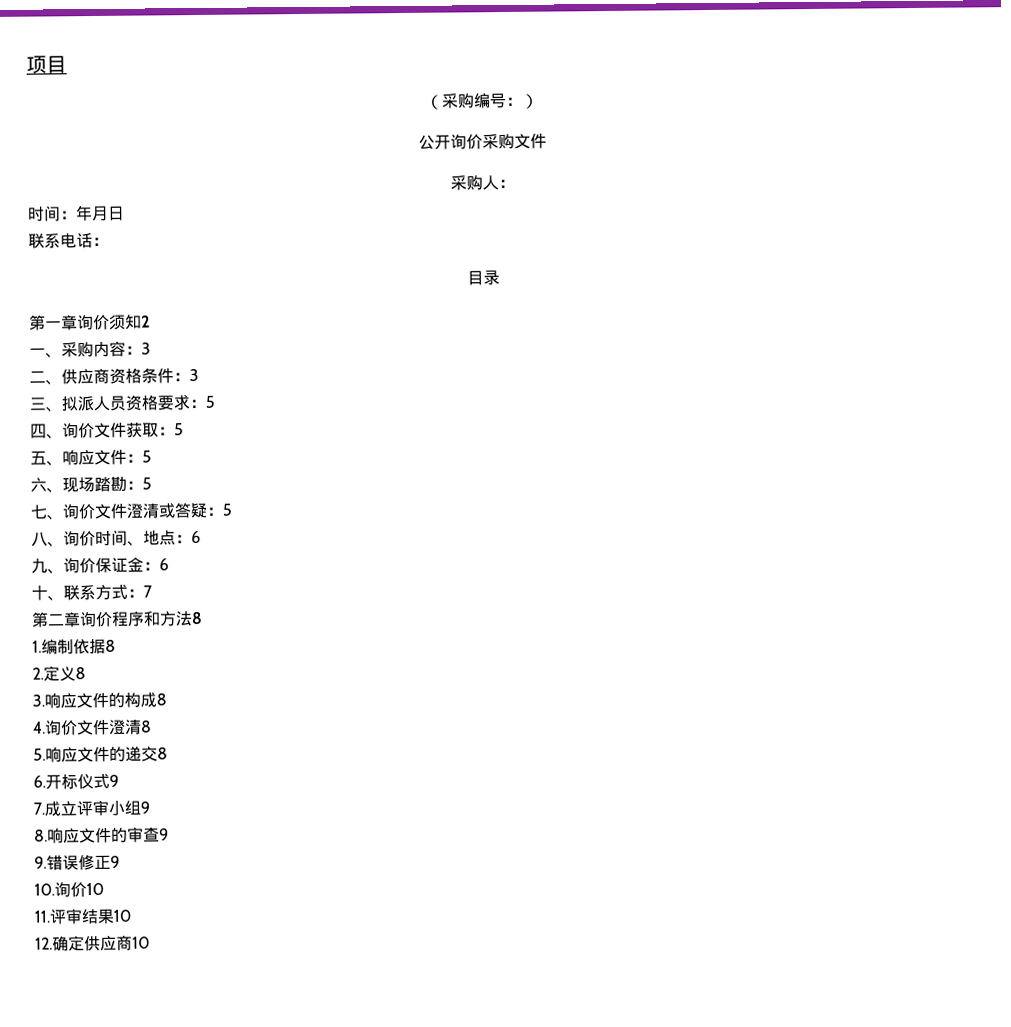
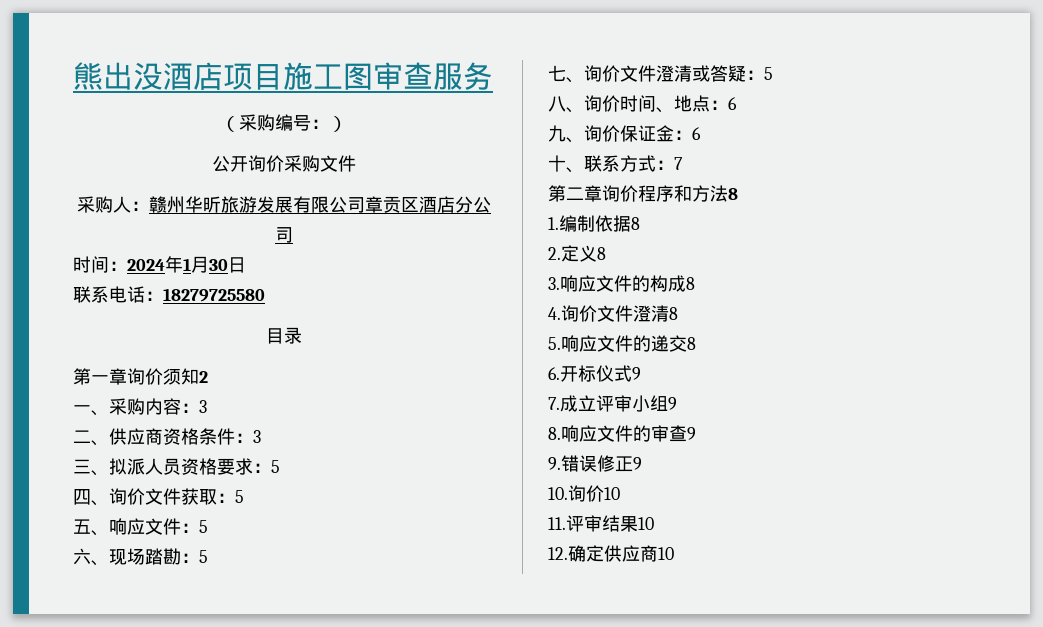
- 项目
+ 熊出没酒店项目施工图审查服务
- 采购人：
- 时间：年月日
+ 采购人：赣州华昕旅游发展有限公司章贡区酒店分公司
+ 时间：2024年1月30日
- 联系电话：
+ 联系电话：18279725580

